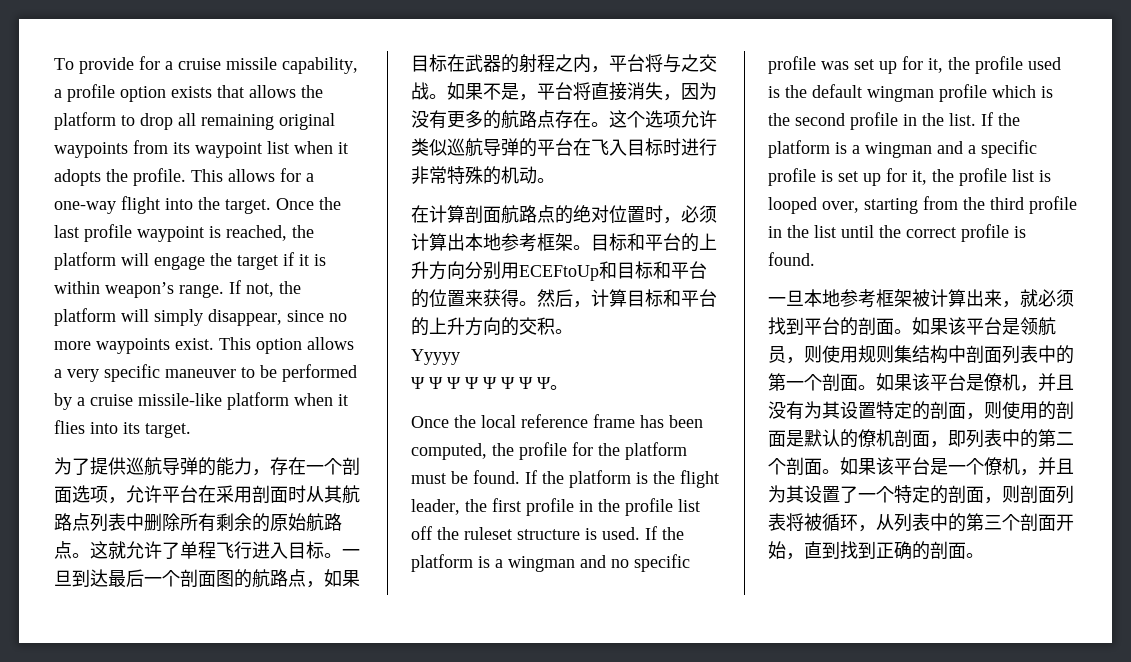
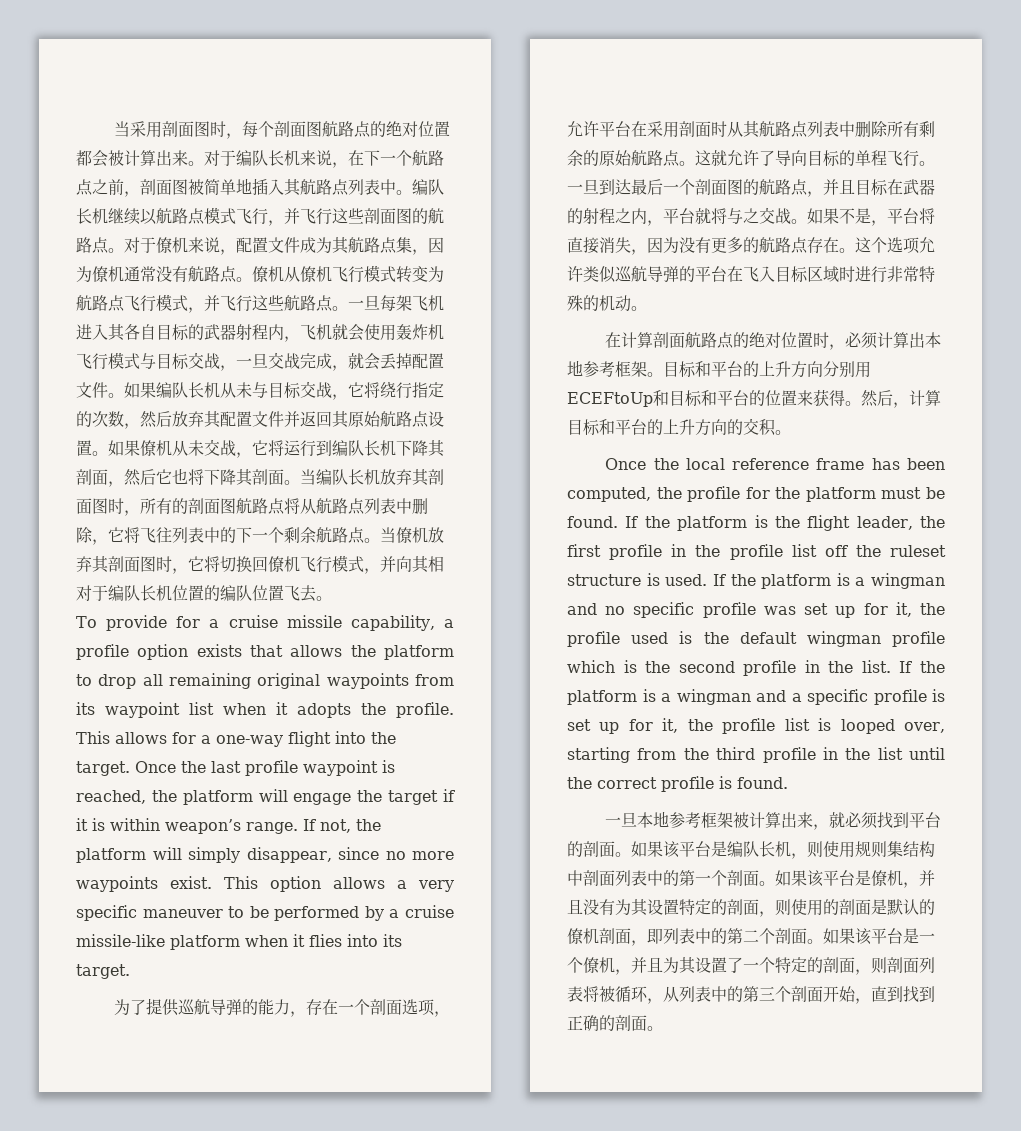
+ 当采用剖面图时，每个剖面图航路点的绝对位置都会被计算出来。对于编队长机来说，在下一个航路点之前，剖面图被简单地插入其航路点列表中。编队长机继续以航路点模式飞行，并飞行这些剖面图的航路点。对于僚机来说，配置文件成为其航路点集，因为僚机通常没有航路点。僚机从僚机飞行模式转变为航路点飞行模式，并飞行这些航路点。一旦每架飞机进入其各自目标的武器射程内，飞机就会使用轰炸机飞行模式与目标交战，一旦交战完成，就会丢掉配置文件。如果编队长机从未与目标交战，它将绕行指定的次数，然后放弃其配置文件并返回其原始航路点设置。如果僚机从未交战，它将运行到编队长机下降其剖面，然后它也将下降其剖面。当编队长机放弃其剖面图时，所有的剖面图航路点将从航路点列表中删除，它将飞往列表中的下一个剩余航路点。当僚机放弃其剖面图时，它将切换回僚机飞行模式，并向其相对于编队长机位置的编队位置飞去。
- 这就允许了单程飞行进入目标。
+ 这就允许了导向目标的单程飞行。
- 一旦到达最后一个剖面图的航路点，如果目标在武器的射程之内，平台将与之交战。
+ 一旦到达最后一个剖面图的航路点，并且目标在武器的射程之内，平台就将与之交战。
- 这个选项允许类似巡航导弹的平台在飞入目标时进行非常特殊的机动。
+ 这个选项允许类似巡航导弹的平台在飞入目标区域时进行非常特殊的机动。
- Yyyyy
- Ψ Ψ Ψ Ψ Ψ Ψ Ψ Ψ。
- 如果该平台是领航员，则使用规则集结构中剖面列表中的第一个剖面。
+ 如果该平台是编队长机，则使用规则集结构中剖面列表中的第一个剖面。

